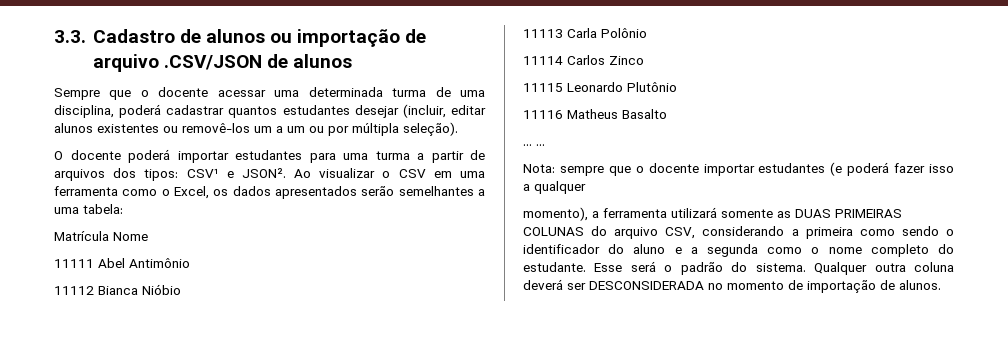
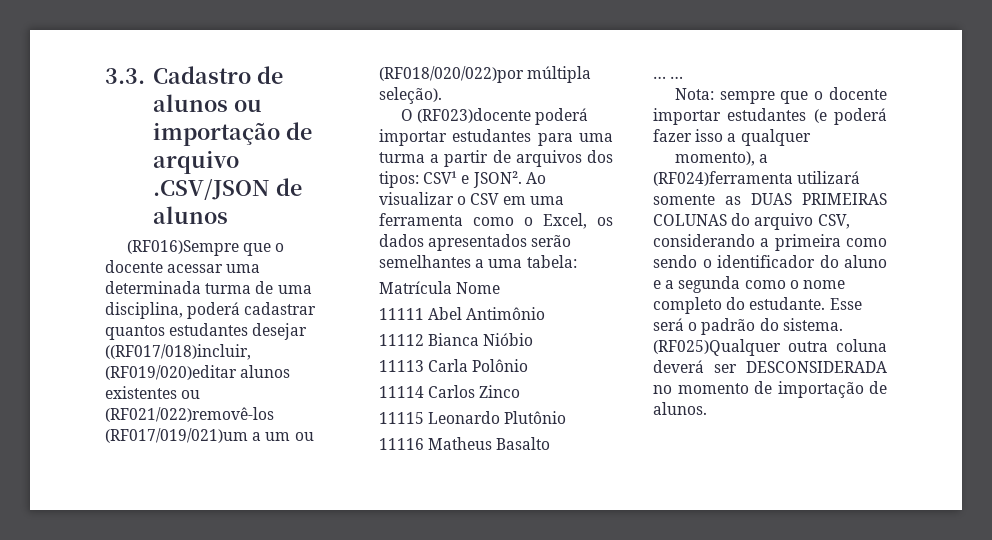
- Sempre que o docente acessar uma determinada turma de uma disciplina, poderá cadastrar quantos estudantes desejar (incluir, editar alunos existentes ou removê-los um a um ou por múltipla seleção).
+ (RF016)Sempre que o docente acessar uma determinada turma de uma disciplina, poderá cadastrar quantos estudantes desejar ((RF017/018)incluir, (RF019/020)editar alunos existentes ou (RF021/022)removê-los (RF017/019/021)um a um ou (RF018/020/022)por múltipla seleção).
- O docente poderá importar estudantes para uma turma a partir de arquivos dos tipos: CSV¹ e JSON².
+ O (RF023)docente poderá importar estudantes para uma turma a partir de arquivos dos tipos: CSV¹ e JSON².
- momento), a ferramenta utilizará somente as DUAS PRIMEIRAS COLUNAS do arquivo CSV, considerando a primeira como sendo o identificador do aluno e a segunda como o nome completo do estudante.
+ momento), a (RF024)ferramenta utilizará somente as DUAS PRIMEIRAS COLUNAS do arquivo CSV, considerando a primeira como sendo o identificador do aluno e a segunda como o nome completo do estudante.
- Qualquer outra coluna deverá ser DESCONSIDERADA no momento de importação de alunos.
+ (RF025)Qualquer outra coluna deverá ser DESCONSIDERADA no momento de importação de alunos.

